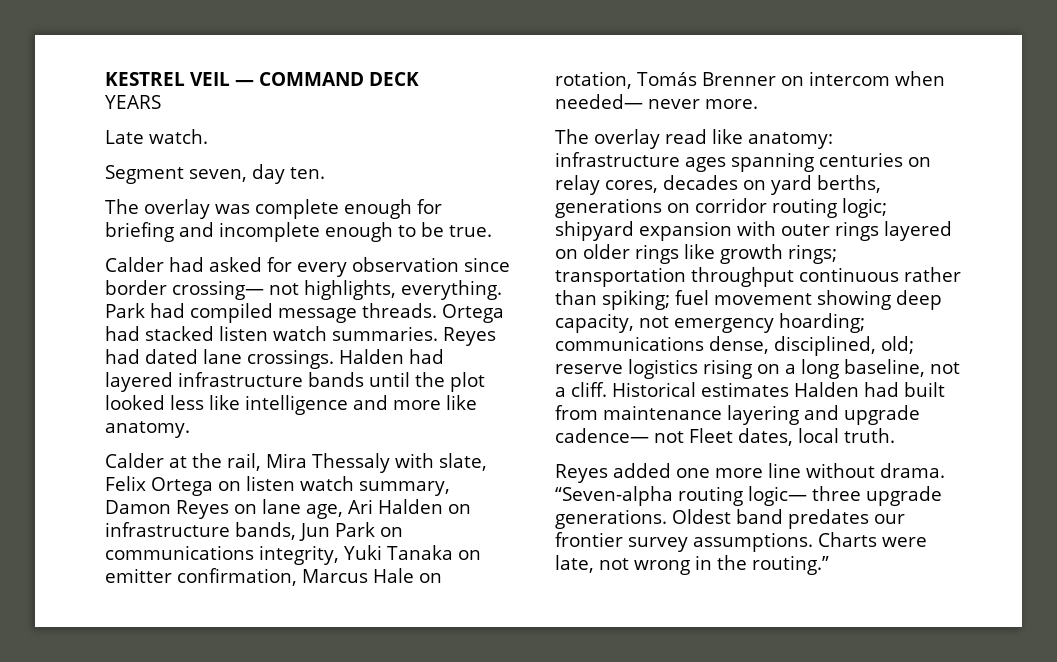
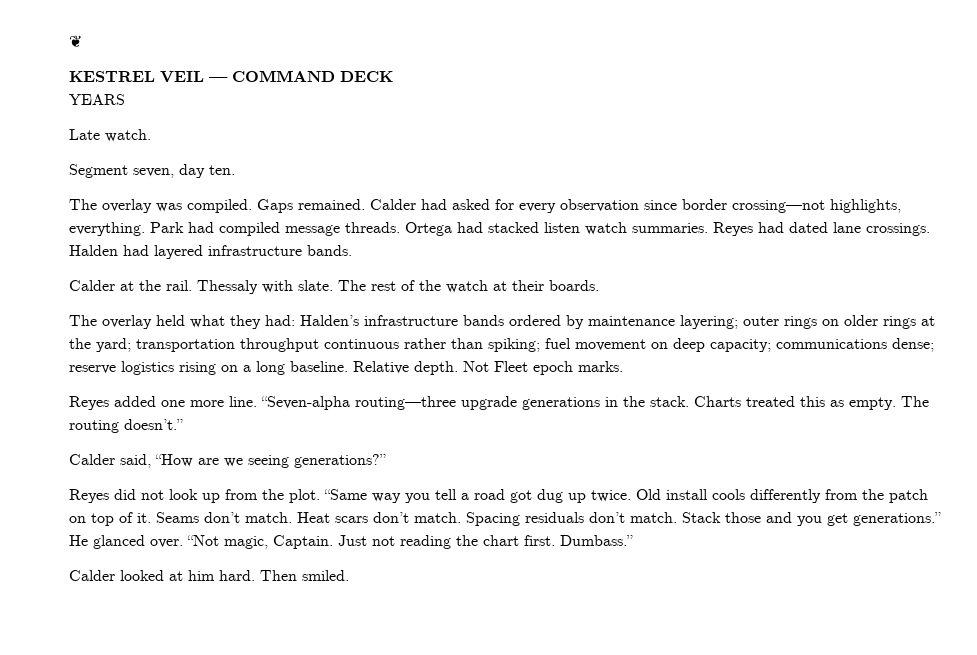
+ ❦
- The overlay was complete enough for briefing and incomplete enough to be true.
- Calder had asked for every observation since border crossing— not highlights, everything.
+ The overlay was compiled. Gaps remained. Calder had asked for every observation since border crossing—not highlights, everything.
- Halden had layered infrastructure bands until the plot looked less like intelligence and more like anatomy.
- Calder at the rail, Mira Thessaly with slate, Felix Ortega on listen watch summary, Damon Reyes on lane age, Ari Halden on infrastructure bands, Jun Park on communications integrity, Yuki Tanaka on emitter confirmation, Marcus Hale on rotation, Tomás Brenner on intercom when needed— never more.
- The overlay read like anatomy: infrastructure ages spanning centuries on relay cores, decades on yard berths, generations on corridor routing logic; shipyard expansion with outer rings layered on older rings like growth rings; transportation throughput continuous rather than spiking; fuel movement showing deep capacity, not emergency hoarding; communications dense, disciplined, old; reserve logistics rising on a long baseline, not a cliff. Historical estimates Halden had built from maintenance layering and upgrade cadence— not Fleet dates, local truth.
- Reyes added one more line without drama. “Seven-alpha routing logic— three upgrade generations. Oldest band predates our frontier survey assumptions. Charts were late, not wrong in the routing.”
+ Halden had layered infrastructure bands.
+ Calder at the rail. Thessaly with slate. The rest of the watch at their boards.
+ The overlay held what they had: Halden’s infrastructure bands ordered by maintenance layering; outer rings on older rings at the yard; transportation throughput continuous rather than spiking; fuel movement on deep capacity; communications dense; reserve logistics rising on a long baseline. Relative depth. Not Fleet epoch marks.
+ Reyes added one more line. “Seven-alpha routing—three upgrade generations in the stack. Charts treated this as empty. The routing doesn’t.”
+ Calder said, “How are we seeing generations?”
+ Reyes did not look up from the plot. “Same way you tell a road got dug up twice. Old install cools differently from the patch on top of it. Seams don’t match. Heat scars don’t match. Spacing residuals don’t match. Stack those and you get generations.” He glanced over. “Not magic, Captain. Just not reading the chart first. Dumbass.”
+ Calder looked at him hard. Then smiled.

